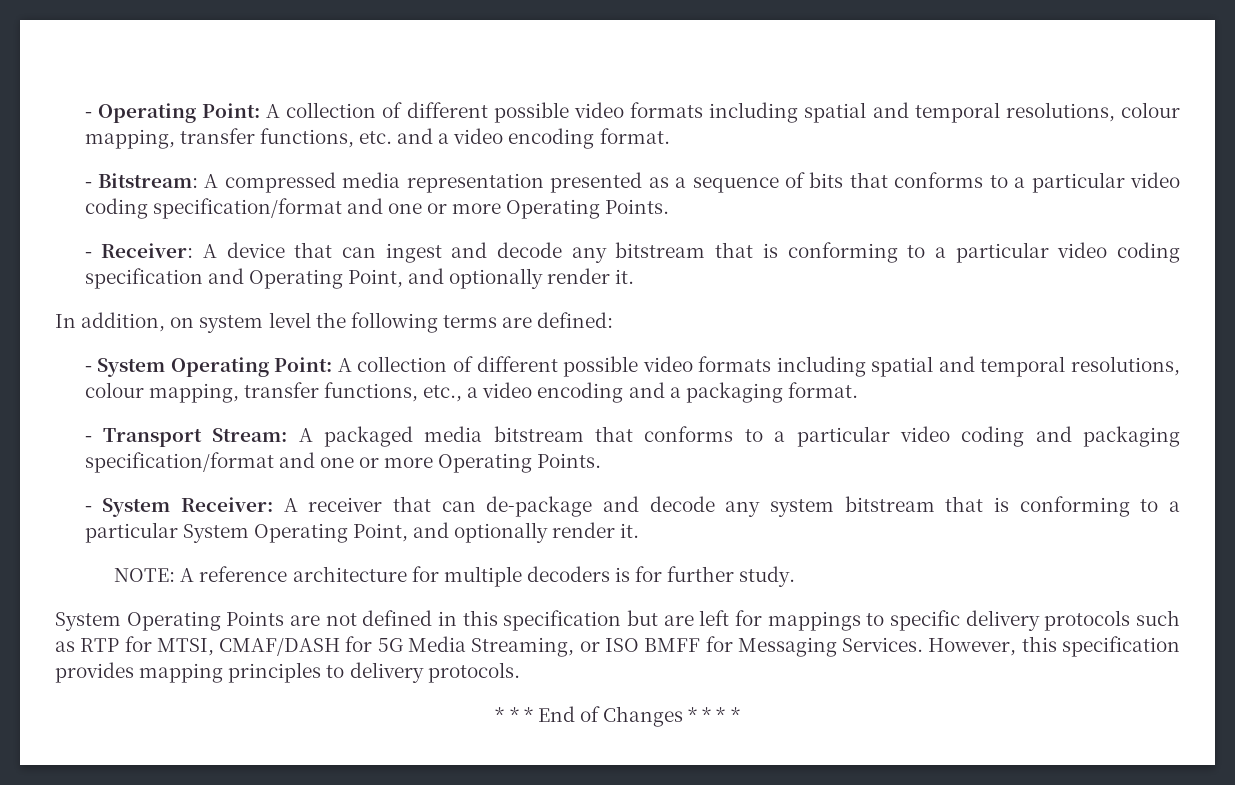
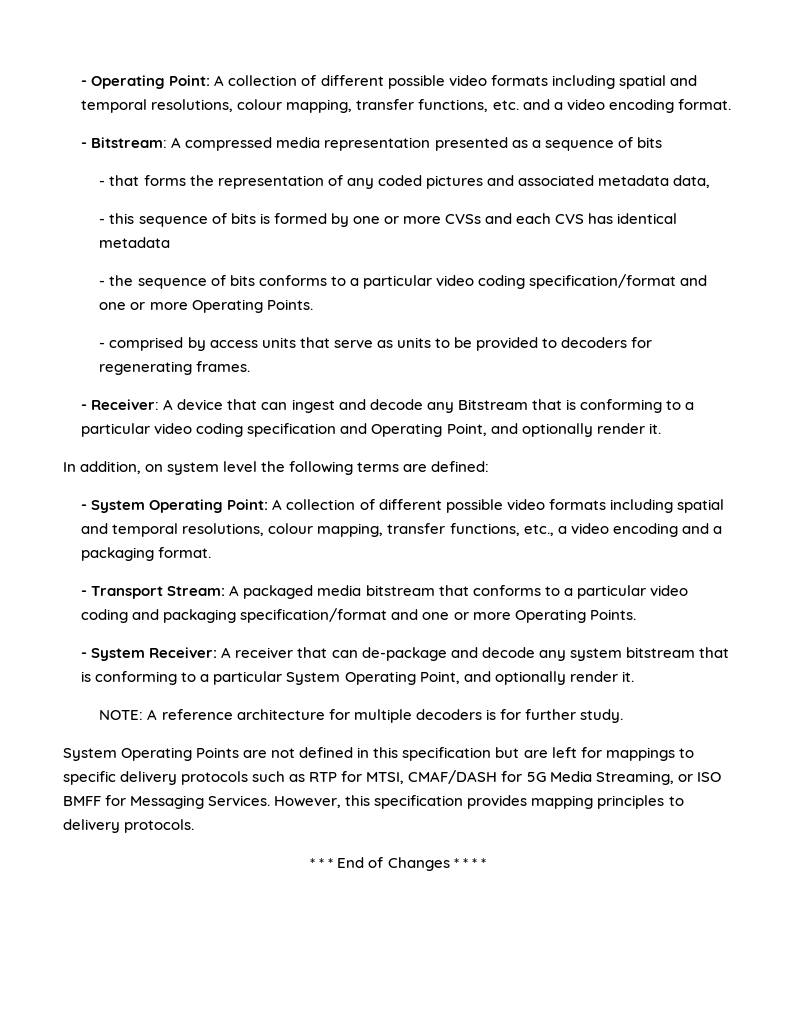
- - Bitstream: A compressed media representation presented as a sequence of bits that conforms to a particular video coding specification/format and one or more Operating Points.
+ - Bitstream: A compressed media representation presented as a sequence of bits
+ - that forms the representation of any coded pictures and associated metadata data,
+ - this sequence of bits is formed by one or more CVSs and each CVS has identical metadata
+ - the sequence of bits conforms to a particular video coding specification/format and one or more Operating Points.
+ - comprised by access units that serve as units to be provided to decoders for regenerating frames.
- - Receiver: A device that can ingest and decode any bitstream that is conforming to a particular video coding specification and Operating Point, and optionally render it.
+ - Receiver: A device that can ingest and decode any Bitstream that is conforming to a particular video coding specification and Operating Point, and optionally render it.

